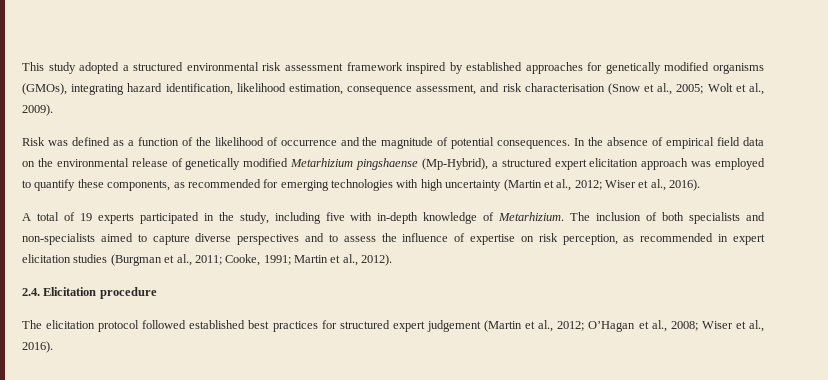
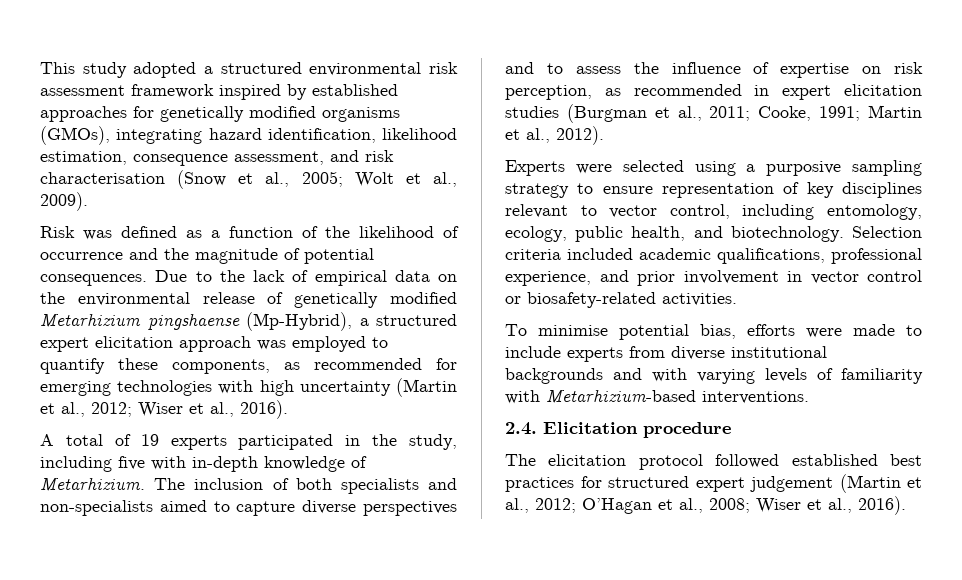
- In the absence of empirical field data on the environmental release of genetically modified Metarhizium pingshaense (Mp-Hybrid), a structured expert elicitation approach was employed to quantify these components, as recommended for emerging technologies with high uncertainty (Martin et al., 2012; Wiser et al., 2016).
+ Due to the lack of empirical data on the environmental release of genetically modified Metarhizium pingshaense (Mp-Hybrid), a structured expert elicitation approach was employed to quantify these components, as recommended for emerging technologies with high uncertainty (Martin et al., 2012; Wiser et al., 2016).
+ Experts were selected using a purposive sampling strategy to ensure representation of key disciplines relevant to vector control, including entomology, ecology, public health, and biotechnology. Selection criteria included academic qualifications, professional experience, and prior involvement in vector control or biosafety-related activities.
+ To minimise potential bias, efforts were made to include experts from diverse institutional backgrounds and with varying levels of familiarity with Metarhizium-based interventions.

